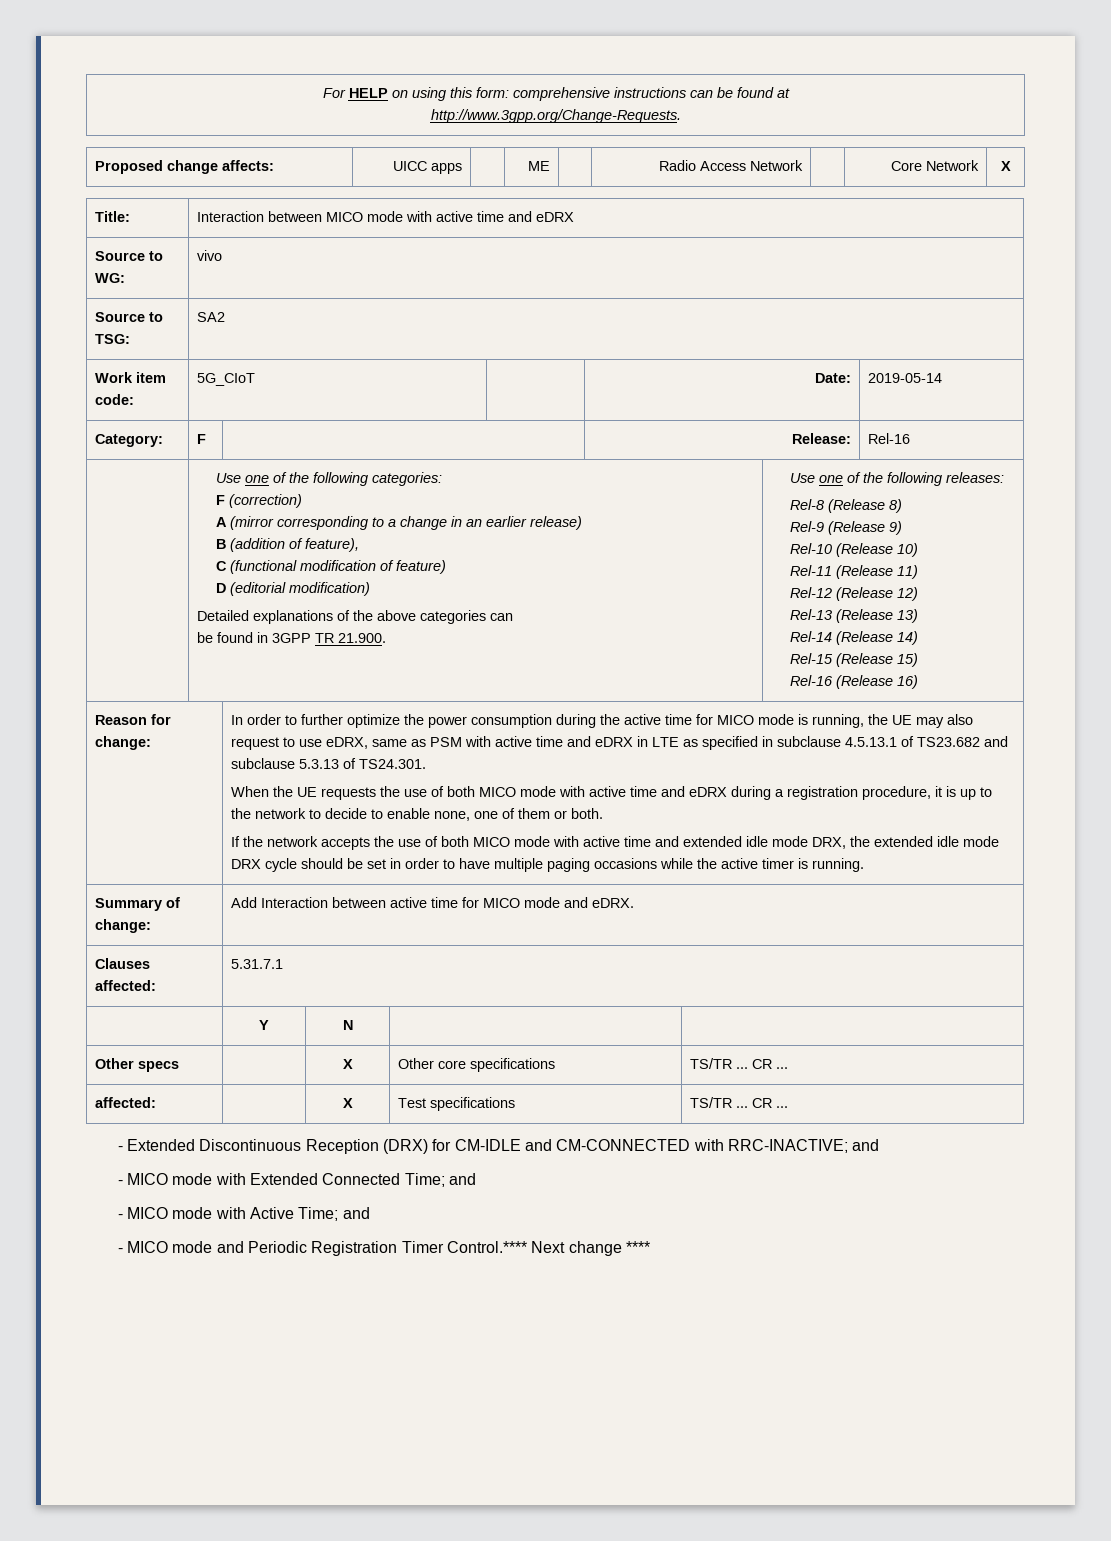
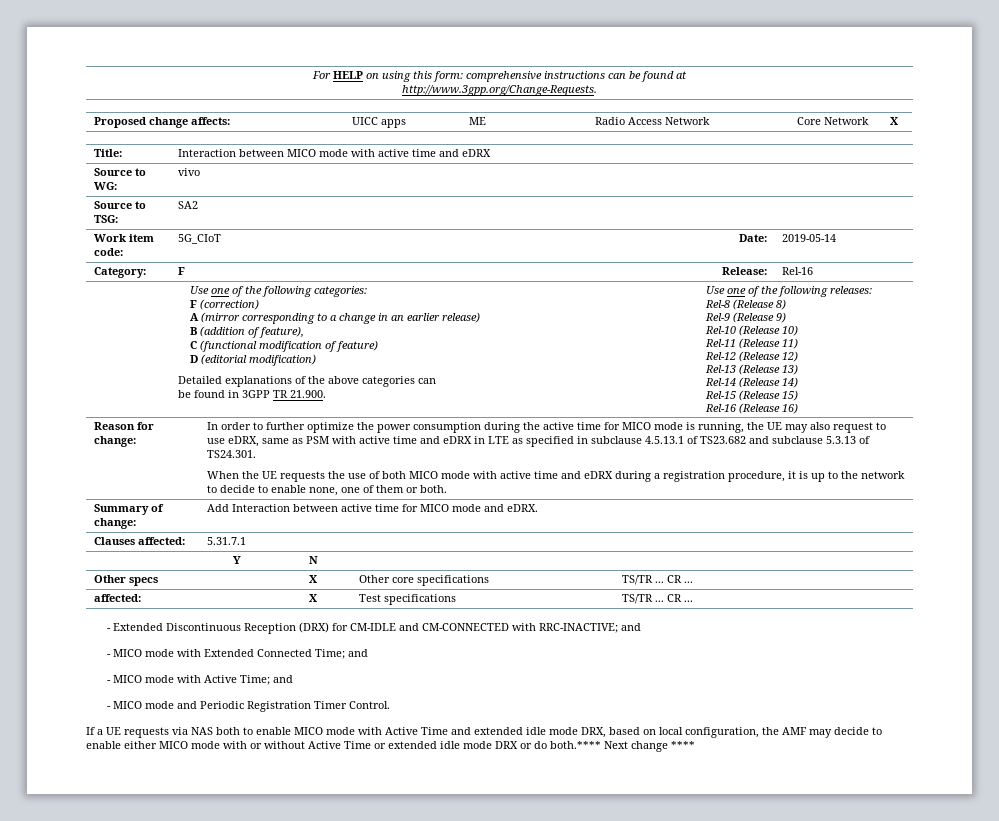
- If the network accepts the use of both MICO mode with active time and extended idle mode DRX, the extended idle mode DRX cycle should be set in order to have multiple paging occasions while the active timer is running.
- - MICO mode and Periodic Registration Timer Control.**** Next change ****
+ - MICO mode and Periodic Registration Timer Control.
+ If a UE requests via NAS both to enable MICO mode with Active Time and extended idle mode DRX, based on local configuration, the AMF may decide to enable either MICO mode with or without Active Time or extended idle mode DRX or do both.**** Next change ****

